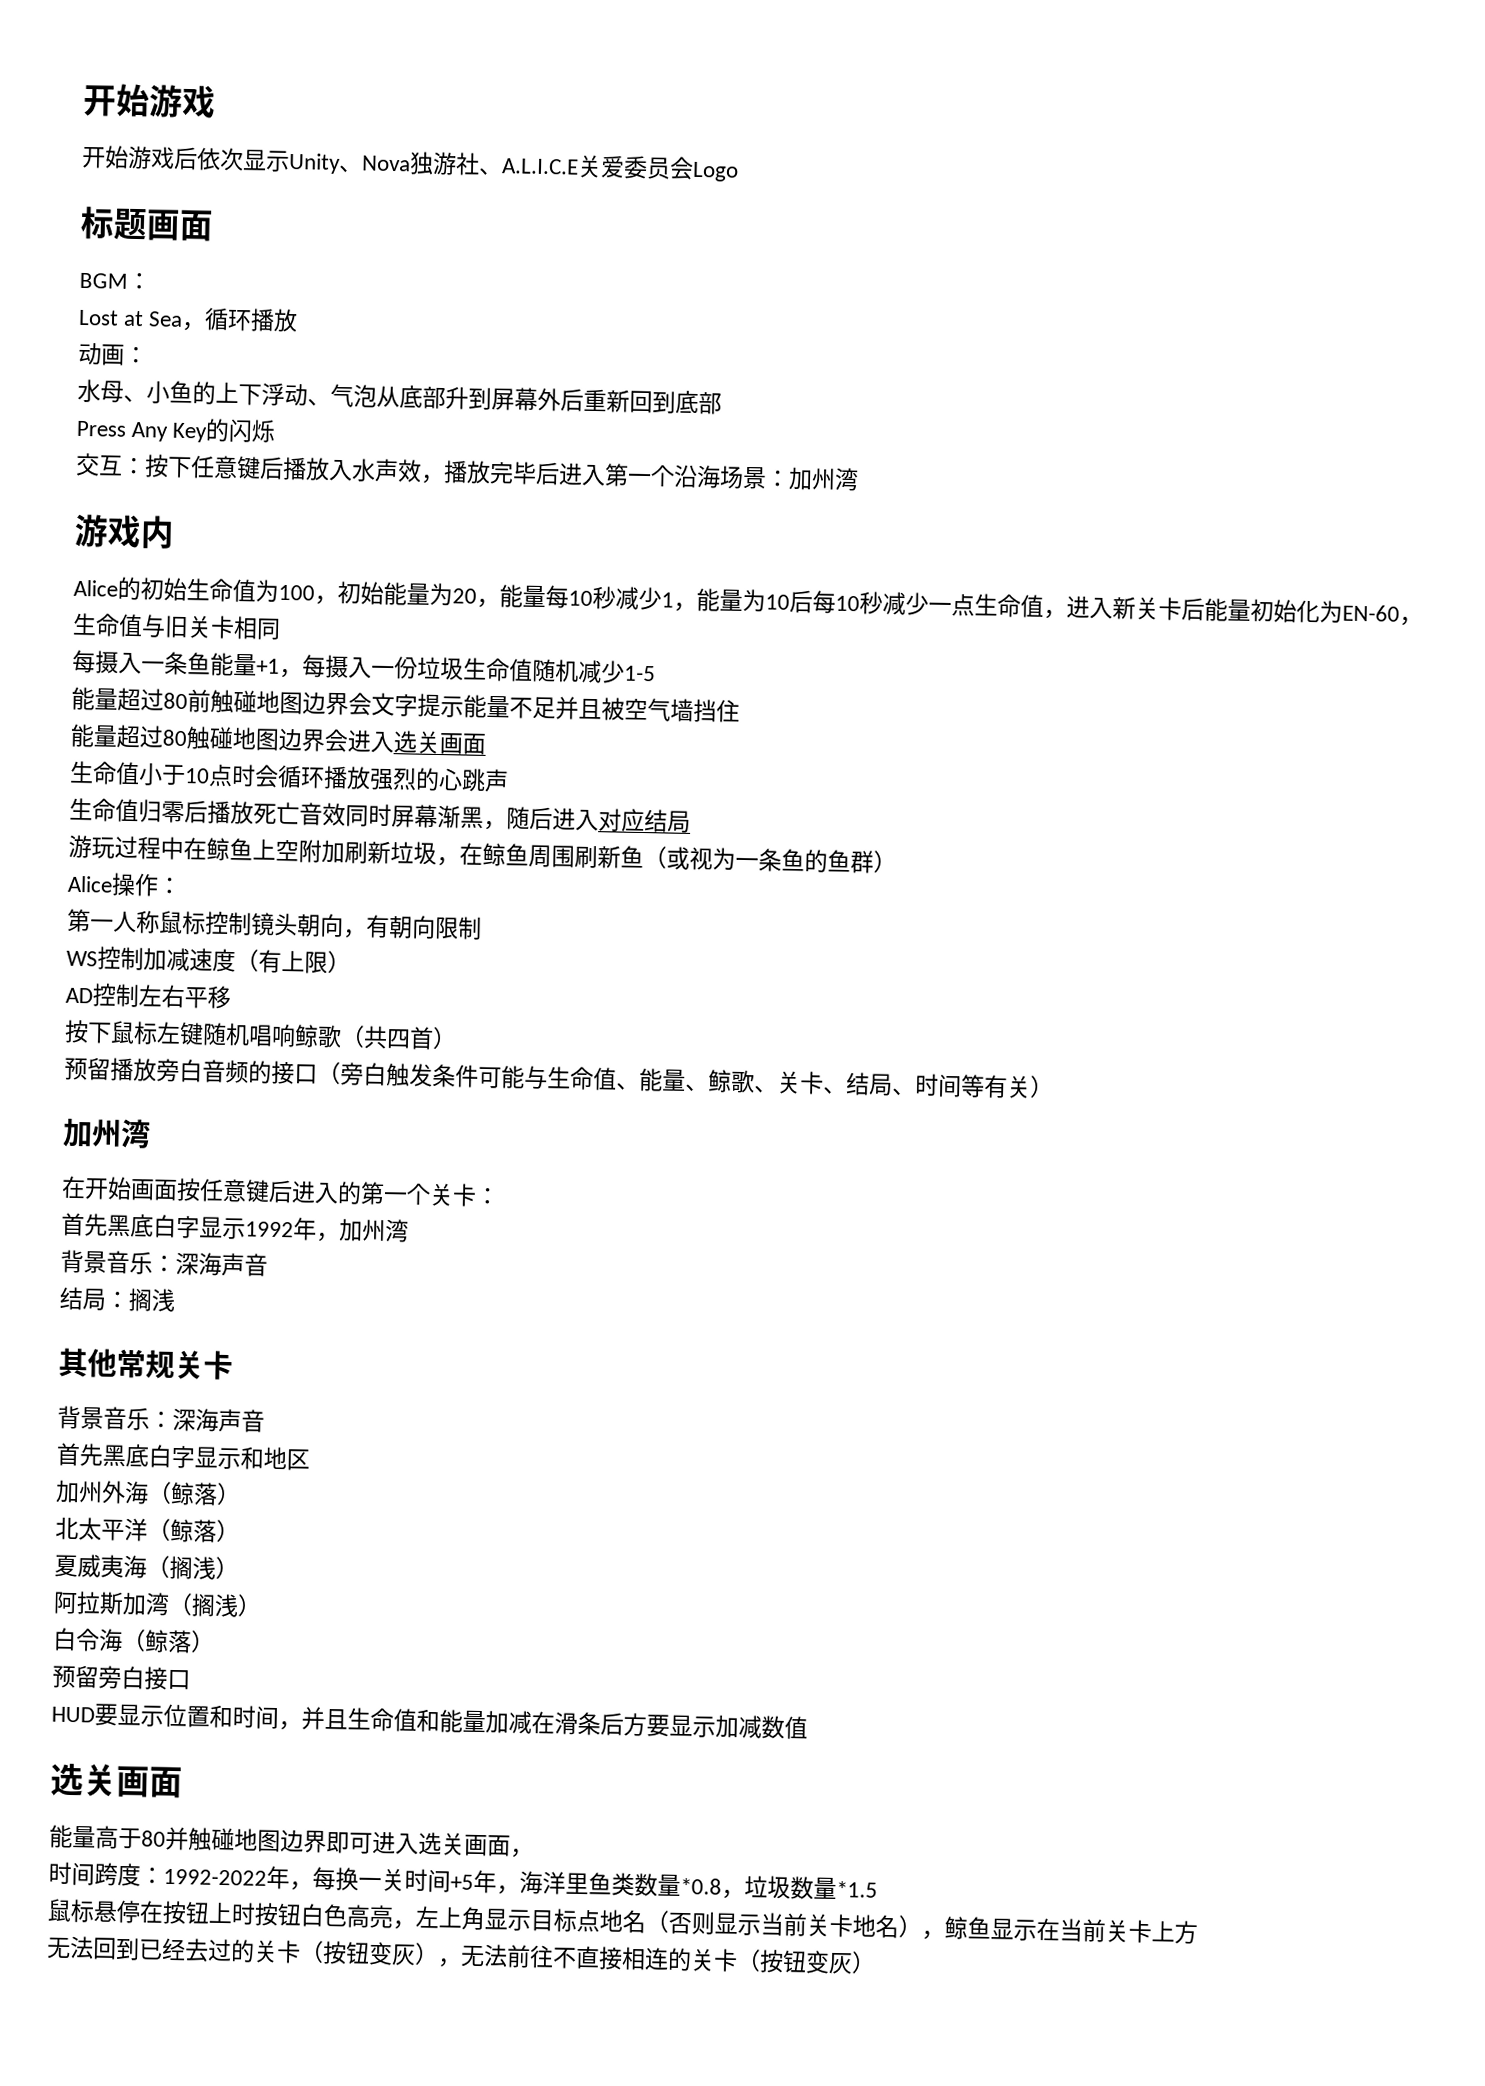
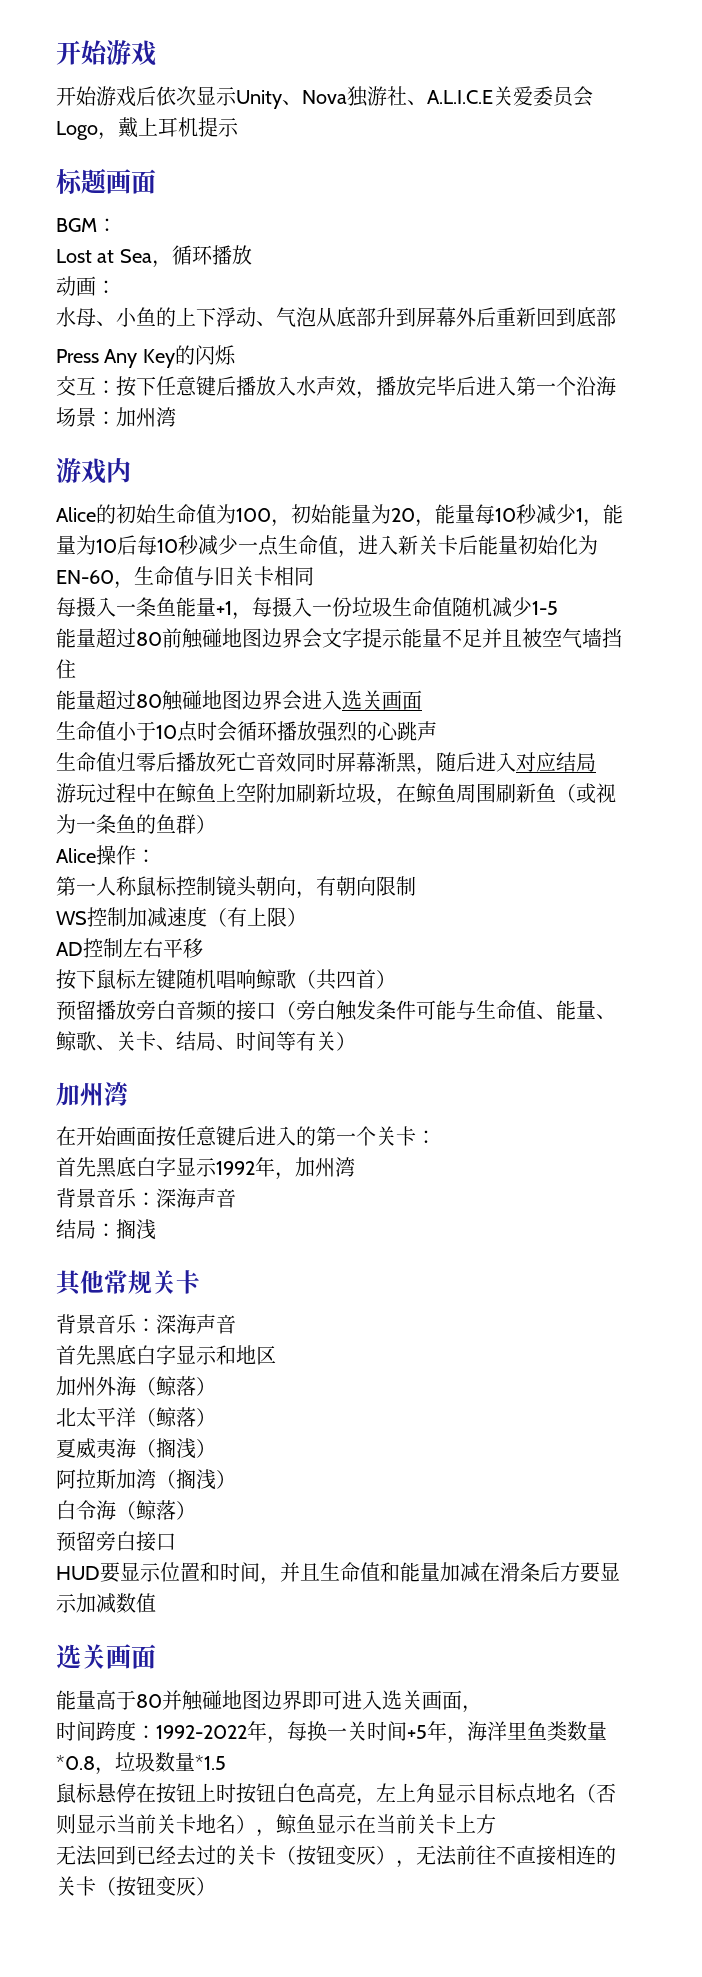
- 开始游戏后依次显示Unity、Nova独游社、A.L.I.C.E关爱委员会Logo
+ 开始游戏后依次显示Unity、Nova独游社、A.L.I.C.E关爱委员会Logo，戴上耳机提示

